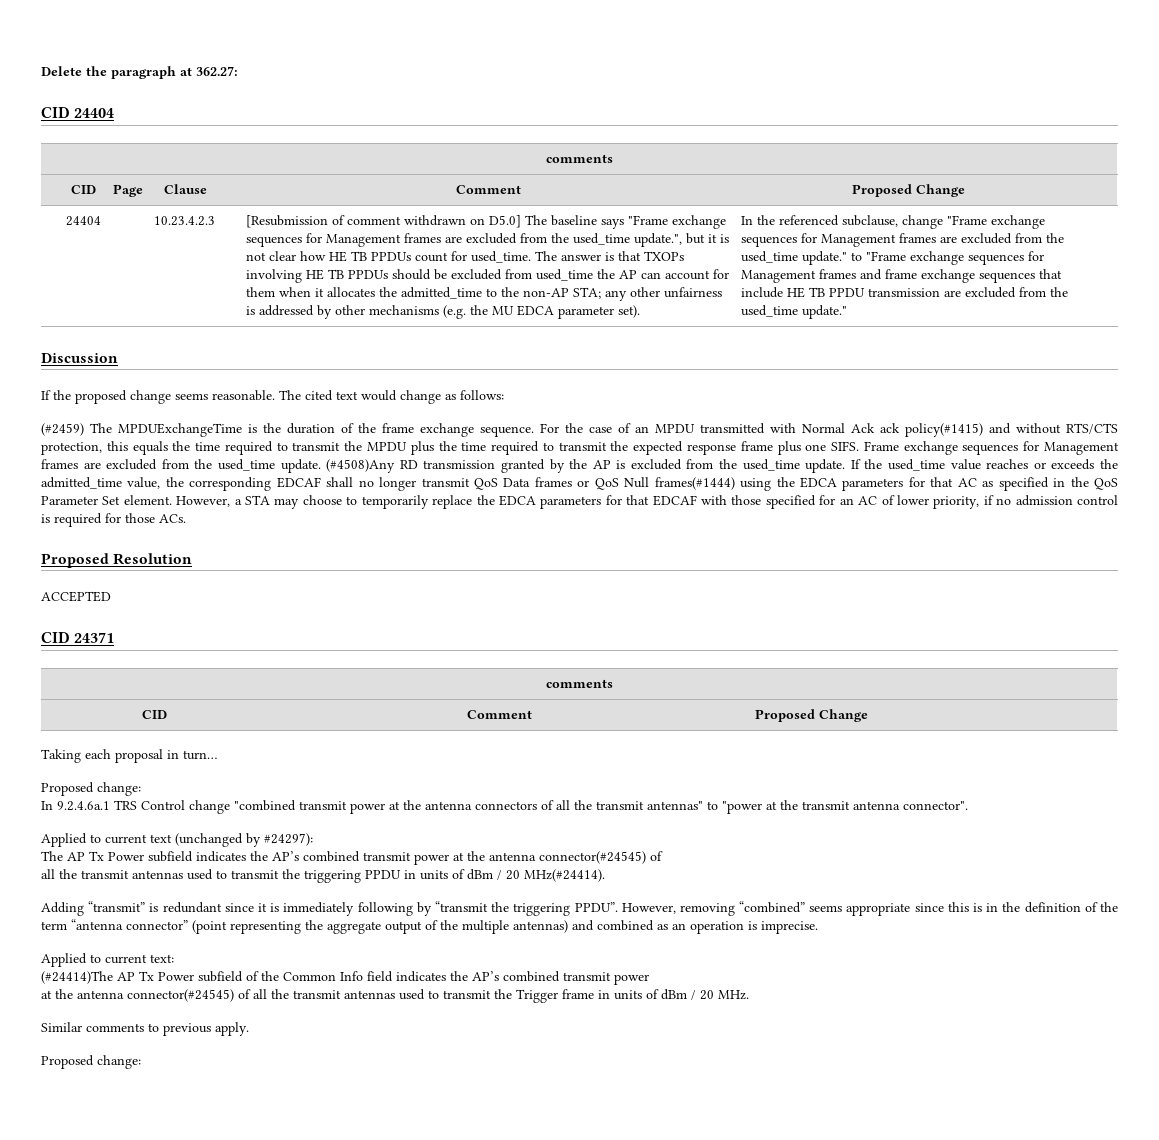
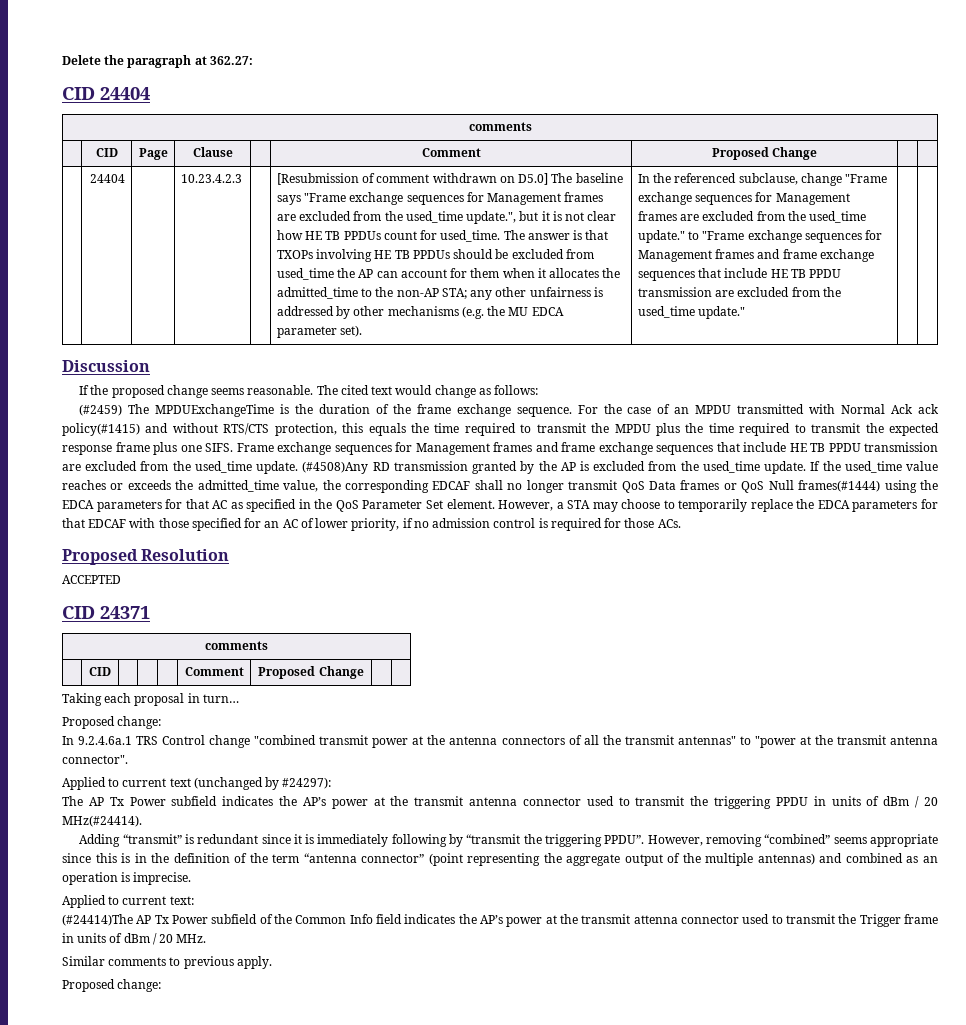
- Frame exchange sequences for Management frames are excluded from the used_time update.
+ Frame exchange sequences for Management frames and frame exchange sequences that include HE TB PPDU transmission are excluded from the used_time update.
- The AP Tx Power subfield indicates the AP’s combined transmit power at the antenna connector(#24545) of
- all the transmit antennas used to transmit the triggering PPDU in units of dBm / 20 MHz(#24414).
+ The AP Tx Power subfield indicates the AP’s power at the transmit antenna connector used to transmit the triggering PPDU in units of dBm / 20 MHz(#24414).
- (#24414)The AP Tx Power subfield of the Common Info field indicates the AP’s combined transmit power
- at the antenna connector(#24545) of all the transmit antennas used to transmit the Trigger frame in units of dBm / 20 MHz.
+ (#24414)The AP Tx Power subfield of the Common Info field indicates the AP’s power at the transmit attenna connector used to transmit the Trigger frame in units of dBm / 20 MHz.

